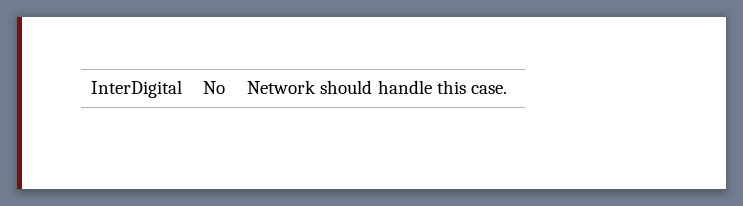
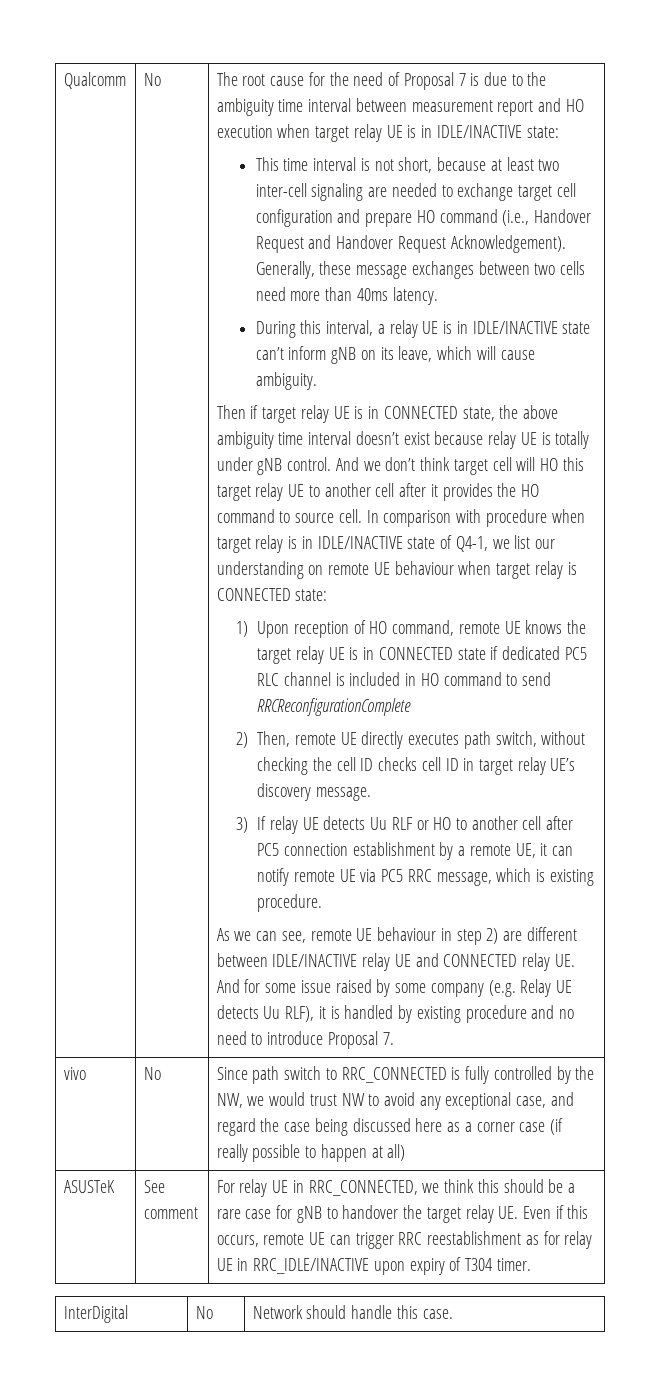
+ Qualcomm | No | The root cause for the need of Proposal 7 is due to the ambiguity time interval between measurement report and HO execution when target relay UE is in IDLE/INACTIVE state:
+ This time interval is not short, because at least two inter-cell signaling are needed to exchange target cell configuration and prepare HO command (i.e., Handover Request and Handover Request Acknowledgement). Generally, these message exchanges between two cells need more than 40ms latency.
+ During this interval, a relay UE is in IDLE/INACTIVE state can’t inform gNB on its leave, which will cause ambiguity.
+ Then if target relay UE is in CONNECTED state, the above ambiguity time interval doesn’t exist because relay UE is totally under gNB control. And we don’t think target cell will HO this target relay UE to another cell after it provides the HO command to source cell. In comparison with procedure when target relay is in IDLE/INACTIVE state of Q4-1, we list our understanding on remote UE behaviour when target relay is CONNECTED state:
+ 1) Upon reception of HO command, remote UE knows the target relay UE is in CONNECTED state if dedicated PC5 RLC channel is included in HO command to send RRCReconfigurationComplete
+ 2) Then, remote UE directly executes path switch, without checking the cell ID checks cell ID in target relay UE’s discovery message.
+ 3) If relay UE detects Uu RLF or HO to another cell after PC5 connection establishment by a remote UE, it can notify remote UE via PC5 RRC message, which is existing procedure.
+ As we can see, remote UE behaviour in step 2) are different between IDLE/INACTIVE relay UE and CONNECTED relay UE. And for some issue raised by some company (e.g. Relay UE detects Uu RLF), it is handled by existing procedure and no need to introduce Proposal 7.
+ vivo | No | Since path switch to RRC_CONNECTED is fully controlled by the NW, we would trust NW to avoid any exceptional case, and regard the case being discussed here as a corner case (if really possible to happen at all)
+ ASUSTeK | See comment | For relay UE in RRC_CONNECTED, we think this should be a rare case for gNB to handover the target relay UE. Even if this occurs, remote UE can trigger RRC reestablishment as for relay UE in RRC_IDLE/INACTIVE upon expiry of T304 timer.

